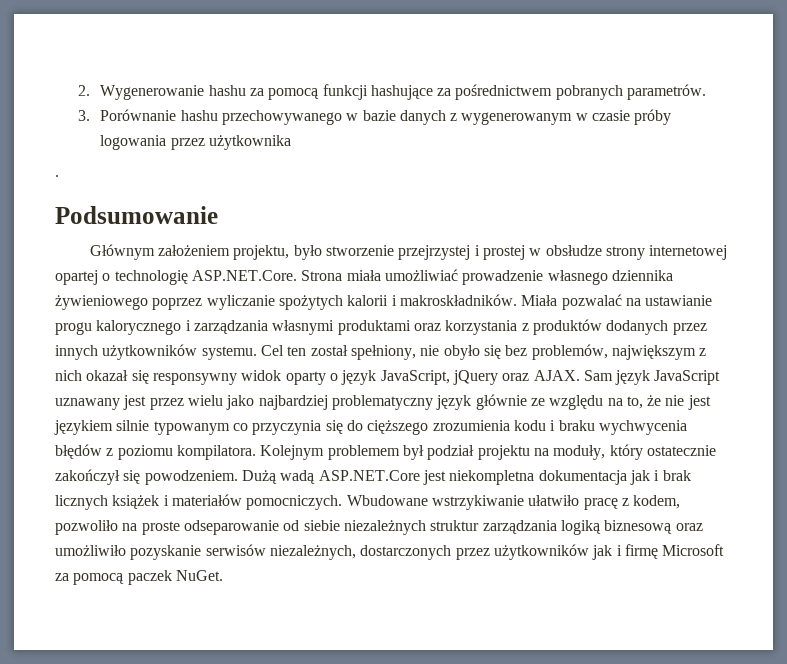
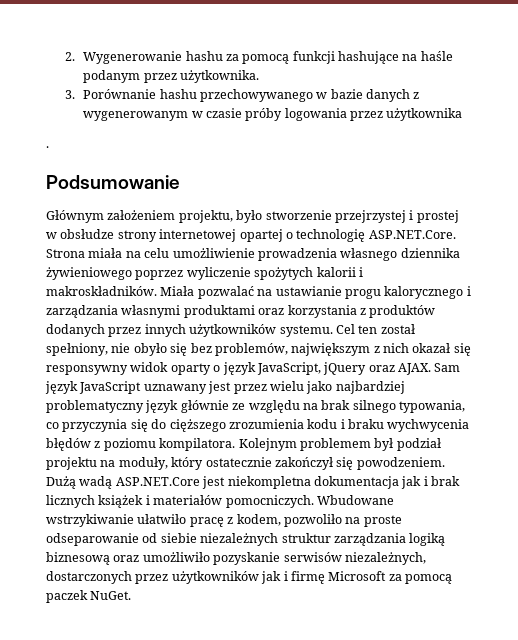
- 2. Wygenerowanie hashu za pomocą funkcji hashujące za pośrednictwem pobranych parametrów.
+ 2. Wygenerowanie hashu za pomocą funkcji hashujące na haśle podanym przez użytkownika.
- Głównym założeniem projektu, było stworzenie przejrzystej i prostej w obsłudze strony internetowej opartej o technologię ASP.NET.Core. Strona miała umożliwiać prowadzenie własnego dziennika żywieniowego poprzez wyliczanie spożytych kalorii i makroskładników.
+ Głównym założeniem projektu, było stworzenie przejrzystej i prostej w obsłudze strony internetowej opartej o technologię ASP.NET.Core. Strona miała na celu umożliwienie prowadzenia własnego dziennika żywieniowego poprzez wyliczenie spożytych kalorii i makroskładników.
- Sam język JavaScript uznawany jest przez wielu jako najbardziej problematyczny język głównie ze względu na to, że nie jest językiem silnie typowanym co przyczynia się do cięższego zrozumienia kodu i braku wychwycenia błędów z poziomu kompilatora.
+ Sam język JavaScript uznawany jest przez wielu jako najbardziej problematyczny język głównie ze względu na brak silnego typowania, co przyczynia się do cięższego zrozumienia kodu i braku wychwycenia błędów z poziomu kompilatora.

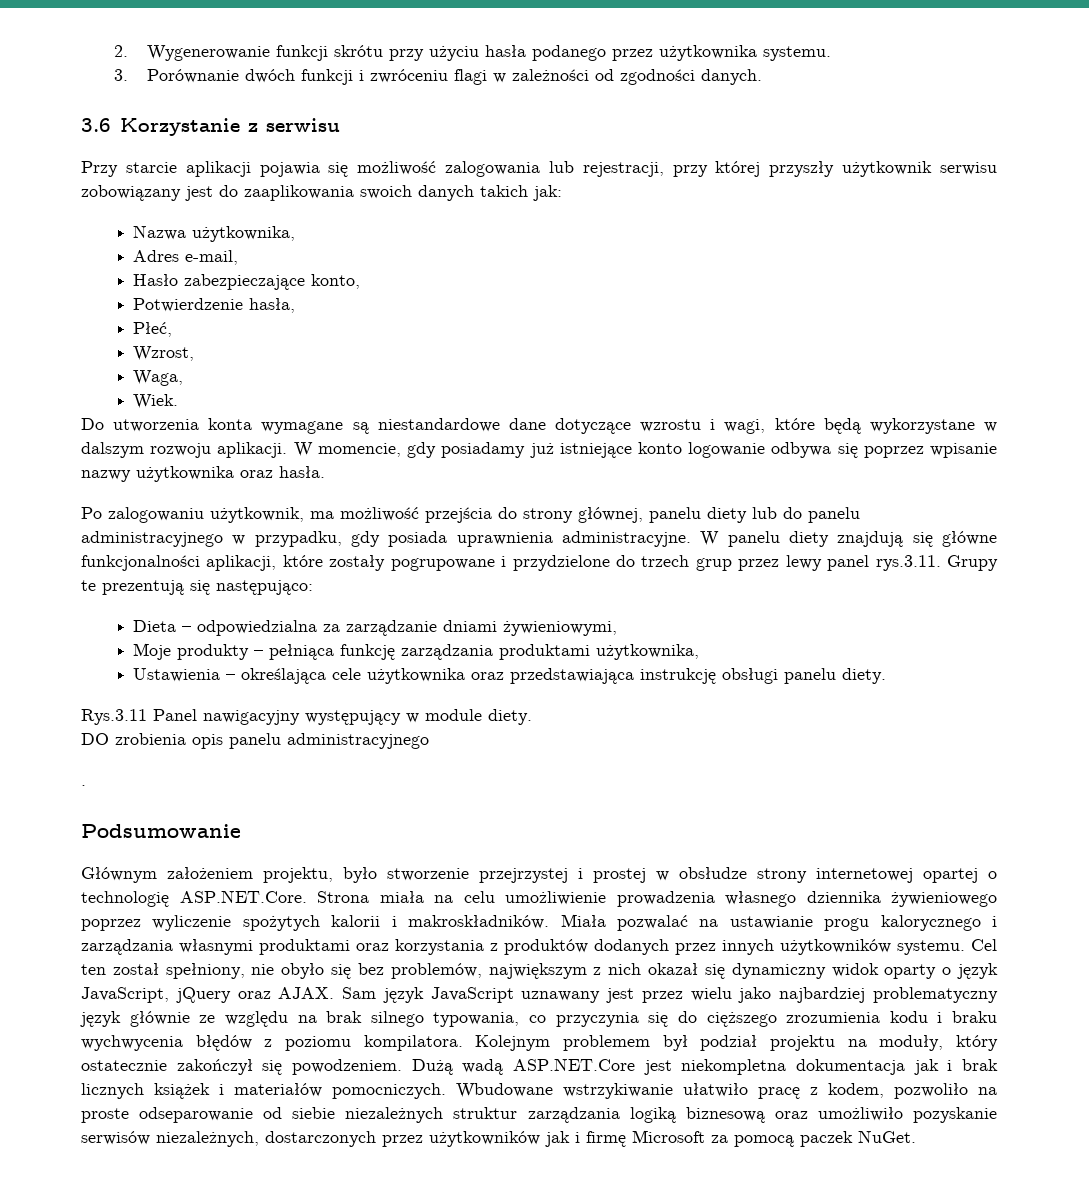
- 2. Wygenerowanie hashu za pomocą funkcji hashujące na haśle podanym przez użytkownika.
- 3. Porównanie hashu przechowywanego w bazie danych z wygenerowanym w czasie próby logowania przez użytkownika
+ 2. Wygenerowanie funkcji skrótu przy użyciu hasła podanego przez użytkownika systemu.
+ 3. Porównanie dwóch funkcji i zwróceniu flagi w zależności od zgodności danych.
+ 3.6 Korzystanie z serwisu
+ Przy starcie aplikacji pojawia się możliwość zalogowania lub rejestracji, przy której przyszły użytkownik serwisu zobowiązany jest do zaaplikowania swoich danych takich jak:
+ Nazwa użytkownika,
+ Adres e-mail,
+ Hasło zabezpieczające konto,
+ Potwierdzenie hasła,
+ Płeć,
+ Wzrost,
+ Waga,
+ Wiek.
+ Do utworzenia konta wymagane są niestandardowe dane dotyczące wzrostu i wagi, które będą wykorzystane w dalszym rozwoju aplikacji. W momencie, gdy posiadamy już istniejące konto logowanie odbywa się poprzez wpisanie nazwy użytkownika oraz hasła.
+ Po zalogowaniu użytkownik, ma możliwość przejścia do strony głównej, panelu diety lub do panelu administracyjnego w przypadku, gdy posiada uprawnienia administracyjne. W panelu diety znajdują się główne funkcjonalności aplikacji, które zostały pogrupowane i przydzielone do trzech grup przez lewy panel rys.3.11. Grupy te prezentują się następująco:
+ Dieta – odpowiedzialna za zarządzanie dniami żywieniowymi,
+ Moje produkty – pełniąca funkcję zarządzania produktami użytkownika,
+ Ustawienia – określająca cele użytkownika oraz przedstawiająca instrukcję obsługi panelu diety.
+ Rys.3.11 Panel nawigacyjny występujący w module diety.
+ DO zrobienia opis panelu administracyjnego
- Cel ten został spełniony, nie obyło się bez problemów, największym z nich okazał się responsywny widok oparty o język JavaScript, jQuery oraz AJAX.
+ Cel ten został spełniony, nie obyło się bez problemów, największym z nich okazał się dynamiczny widok oparty o język JavaScript, jQuery oraz AJAX.

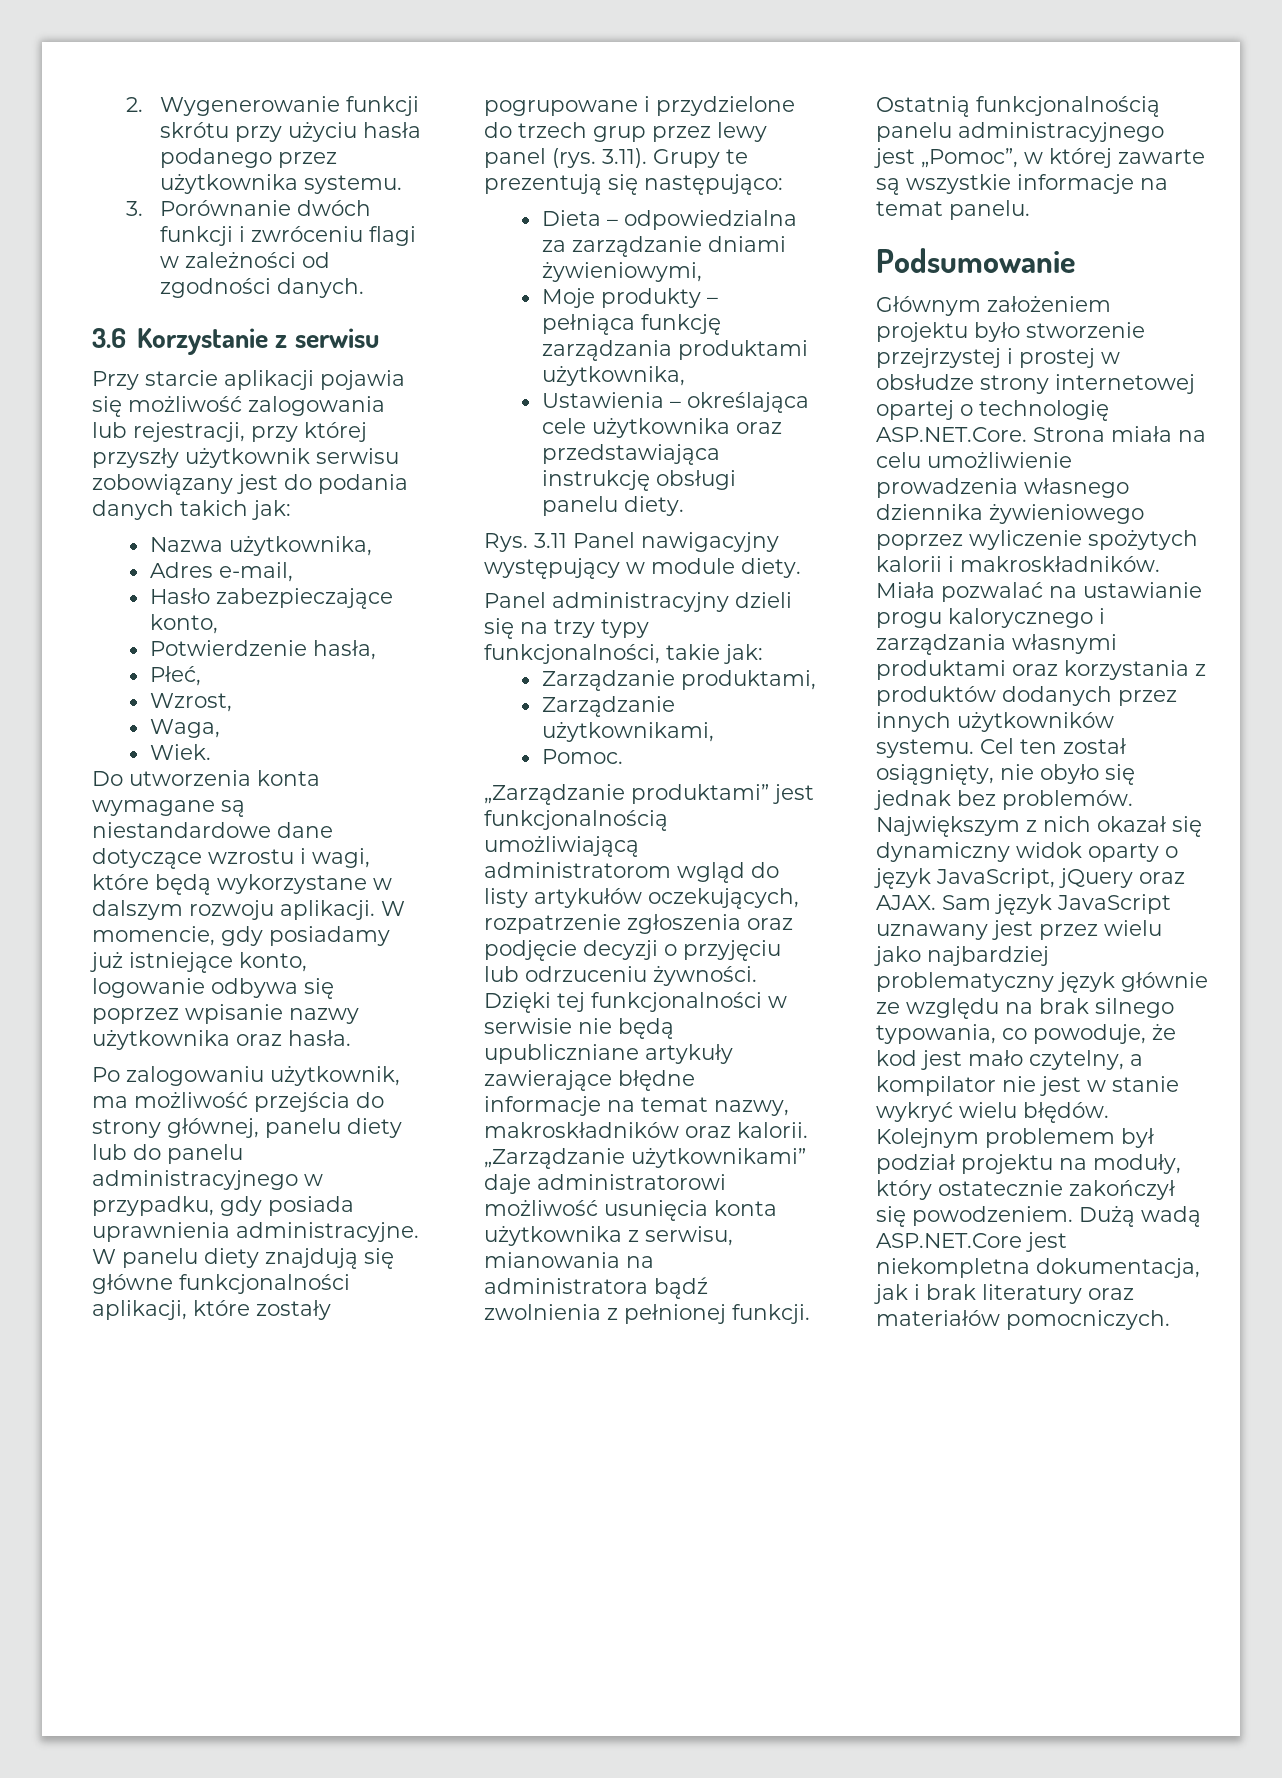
- Przy starcie aplikacji pojawia się możliwość zalogowania lub rejestracji, przy której przyszły użytkownik serwisu zobowiązany jest do zaaplikowania swoich danych takich jak:
+ Przy starcie aplikacji pojawia się możliwość zalogowania lub rejestracji, przy której przyszły użytkownik serwisu zobowiązany jest do podania danych takich jak:
- W momencie, gdy posiadamy już istniejące konto logowanie odbywa się poprzez wpisanie nazwy użytkownika oraz hasła.
+ W momencie, gdy posiadamy już istniejące konto, logowanie odbywa się poprzez wpisanie nazwy użytkownika oraz hasła.
- W panelu diety znajdują się główne funkcjonalności aplikacji, które zostały pogrupowane i przydzielone do trzech grup przez lewy panel rys.3.11. Grupy te prezentują się następująco:
+ W panelu diety znajdują się główne funkcjonalności aplikacji, które zostały pogrupowane i przydzielone do trzech grup przez lewy panel (rys. 3.11). Grupy te prezentują się następująco:
- Rys.3.11 Panel nawigacyjny występujący w module diety.
+ Rys. 3.11 Panel nawigacyjny występujący w module diety.
- DO zrobienia opis panelu administracyjnego
- .
+ Panel administracyjny dzieli się na trzy typy funkcjonalności, takie jak:
+ Zarządzanie produktami,
+ Zarządzanie użytkownikami,
+ Pomoc.
+ „Zarządzanie produktami” jest funkcjonalnością umożliwiającą administratorom wgląd do listy artykułów oczekujących, rozpatrzenie zgłoszenia oraz podjęcie decyzji o przyjęciu lub odrzuceniu żywności. Dzięki tej funkcjonalności w serwisie nie będą upubliczniane artykuły zawierające błędne informacje na temat nazwy, makroskładników oraz kalorii. „Zarządzanie użytkownikami” daje administratorowi możliwość usunięcia konta użytkownika z serwisu, mianowania na administratora bądź zwolnienia z pełnionej funkcji. Ostatnią funkcjonalnością panelu administracyjnego jest „Pomoc”, w której zawarte są wszystkie informacje na temat panelu.
- Głównym założeniem projektu, było stworzenie przejrzystej i prostej w obsłudze strony internetowej opartej o technologię ASP.NET.Core. Strona miała na celu umożliwienie prowadzenia własnego dziennika żywieniowego poprzez wyliczenie spożytych kalorii i makroskładników.
+ Głównym założeniem projektu było stworzenie przejrzystej i prostej w obsłudze strony internetowej opartej o technologię ASP.NET.Core. Strona miała na celu umożliwienie prowadzenia własnego dziennika żywieniowego poprzez wyliczenie spożytych kalorii i makroskładników.
- Cel ten został spełniony, nie obyło się bez problemów, największym z nich okazał się dynamiczny widok oparty o język JavaScript, jQuery oraz AJAX.
+ Cel ten został osiągnięty, nie obyło się jednak bez problemów. Największym z nich okazał się dynamiczny widok oparty o język JavaScript, jQuery oraz AJAX.
- Sam język JavaScript uznawany jest przez wielu jako najbardziej problematyczny język głównie ze względu na brak silnego typowania, co przyczynia się do cięższego zrozumienia kodu i braku wychwycenia błędów z poziomu kompilatora.
+ Sam język JavaScript uznawany jest przez wielu jako najbardziej problematyczny język głównie ze względu na brak silnego typowania, co powoduje, że kod jest mało czytelny, a kompilator nie jest w stanie wykryć wielu błędów.
- Dużą wadą ASP.NET.Core jest niekompletna dokumentacja jak i brak licznych książek i materiałów pomocniczych. Wbudowane wstrzykiwanie ułatwiło pracę z kodem, pozwoliło na proste odseparowanie od siebie niezależnych struktur zarządzania logiką biznesową oraz umożliwiło pozyskanie serwisów niezależnych, dostarczonych przez użytkowników jak i firmę Microsoft za pomocą paczek NuGet.
+ Dużą wadą ASP.NET.Core jest niekompletna dokumentacja, jak i brak literatury oraz materiałów pomocniczych.

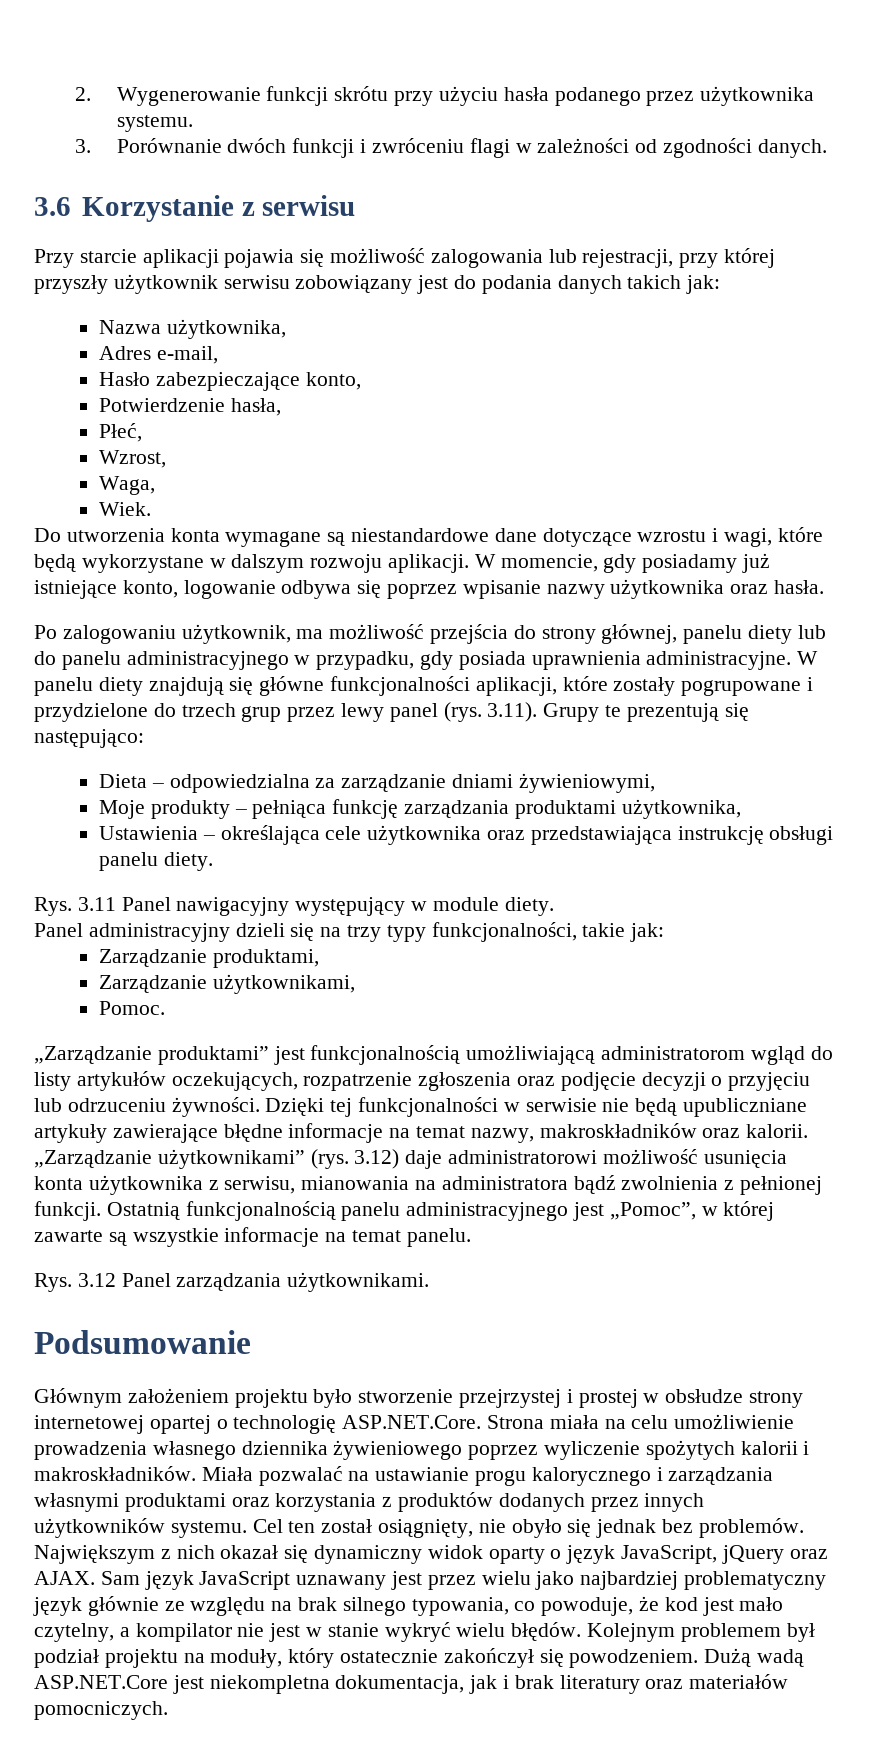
- „Zarządzanie użytkownikami” daje administratorowi możliwość usunięcia konta użytkownika z serwisu, mianowania na administratora bądź zwolnienia z pełnionej funkcji.
+ „Zarządzanie użytkownikami” (rys. 3.12) daje administratorowi możliwość usunięcia konta użytkownika z serwisu, mianowania na administratora bądź zwolnienia z pełnionej funkcji.
+ Rys. 3.12 Panel zarządzania użytkownikami.

